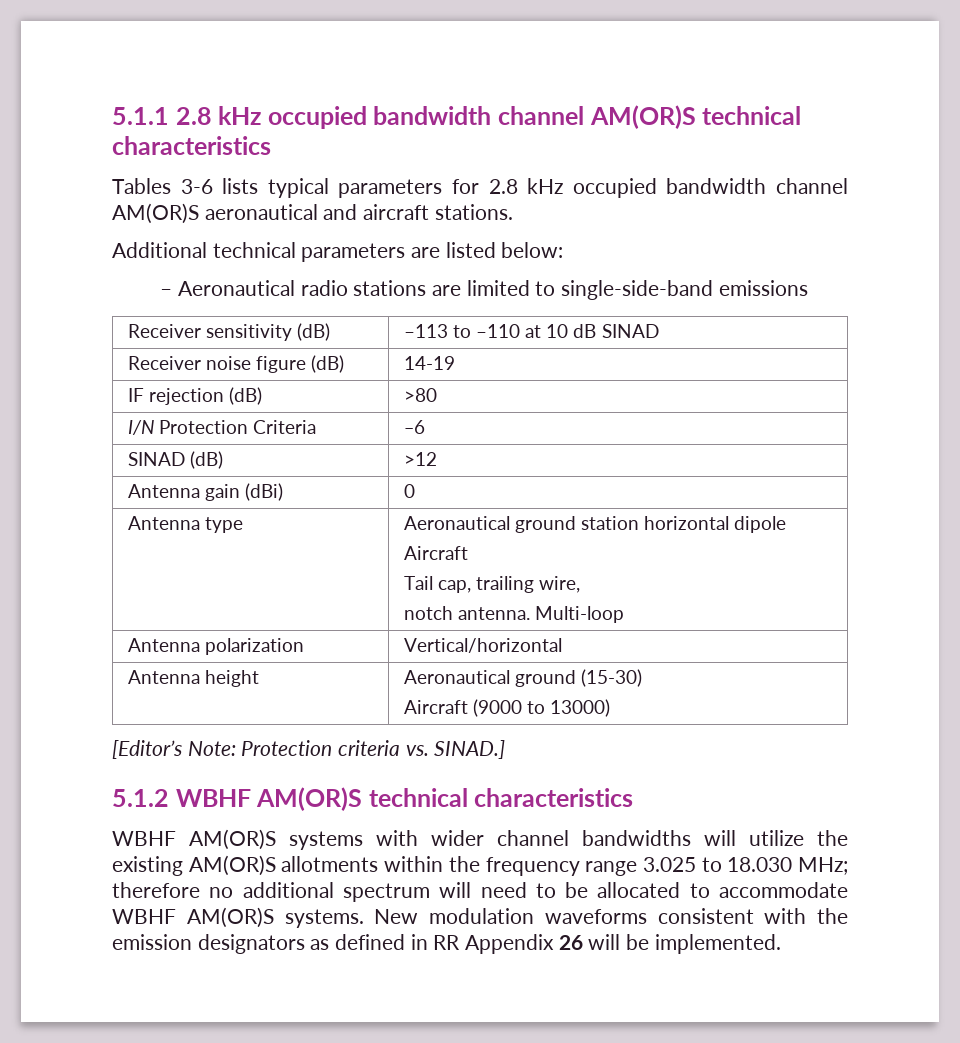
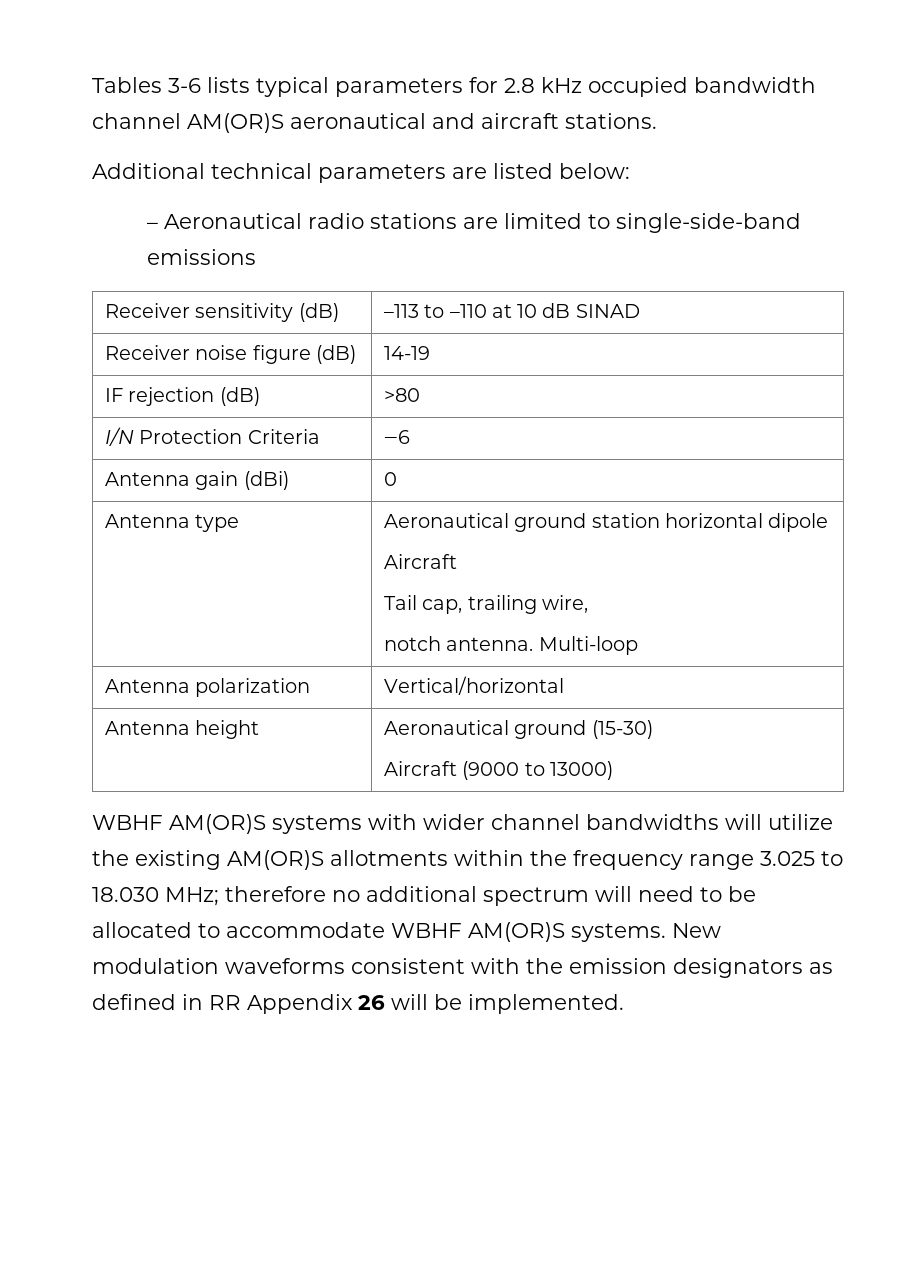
- 5.1.1 2.8 kHz occupied bandwidth channel AM(OR)S technical characteristics
- SINAD (dB) | >12
- [Editor’s Note: Protection criteria vs. SINAD.]
- 5.1.2 WBHF AM(OR)S technical characteristics

